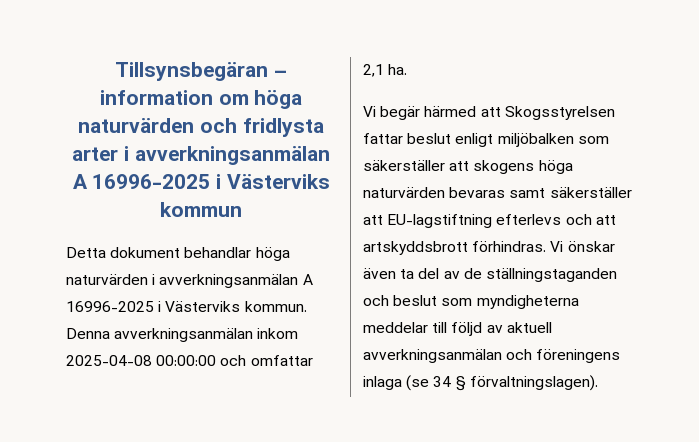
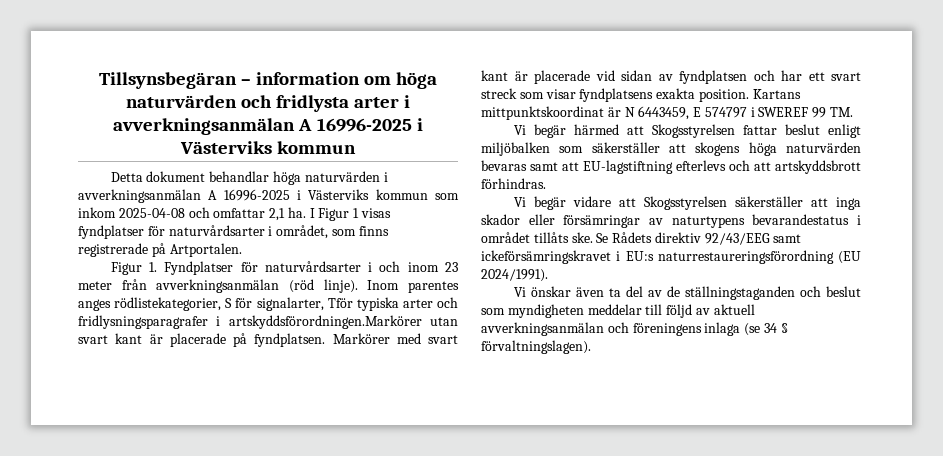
- Detta dokument behandlar höga naturvärden i avverkningsanmälan A 16996-2025 i Västerviks kommun. Denna avverkningsanmälan inkom 2025-04-08 00:00:00 och omfattar 2,1 ha.
+ Detta dokument behandlar höga naturvärden i avverkningsanmälan A 16996-2025 i Västerviks kommun som inkom 2025-04-08 och omfattar 2,1 ha. I Figur 1 visas fyndplatser för naturvårdsarter i området, som finns registrerade på Artportalen.
+ Figur 1. Fyndplatser för naturvårdsarter i och inom 23 meter från avverkningsanmälan (röd linje). Inom parentes anges rödlistekategorier, S för signalarter, Tför typiska arter och fridlysningsparagrafer i artskyddsförordningen.Markörer utan svart kant är placerade på fyndplatsen. Markörer med svart kant är placerade vid sidan av fyndplatsen och har ett svart streck som visar fyndplatsens exakta position. Kartans mittpunktskoordinat är N 6443459, E 574797 i SWEREF 99 TM.
- Vi begär härmed att Skogsstyrelsen fattar beslut enligt miljöbalken som säkerställer att skogens höga naturvärden bevaras samt säkerställer att EU-lagstiftning efterlevs och att artskyddsbrott förhindras. Vi önskar även ta del av de ställningstaganden och beslut som myndigheterna meddelar till följd av aktuell avverkningsanmälan och föreningens inlaga (se 34 § förvaltningslagen).
+ Vi begär härmed att Skogsstyrelsen fattar beslut enligt miljöbalken som säkerställer att skogens höga naturvärden bevaras samt att EU-lagstiftning efterlevs och att artskyddsbrott förhindras.
+ Vi begär vidare att Skogsstyrelsen säkerställer att inga skador eller försämringar av naturtypens bevarandestatus i området tillåts ske. Se Rådets direktiv 92/43/EEG samt ickeförsämringskravet i EU:s naturrestaureringsförordning (EU 2024/1991).
+ Vi önskar även ta del av de ställningstaganden och beslut som myndigheten meddelar till följd av aktuell avverkningsanmälan och föreningens inlaga (se 34 § förvaltningslagen).

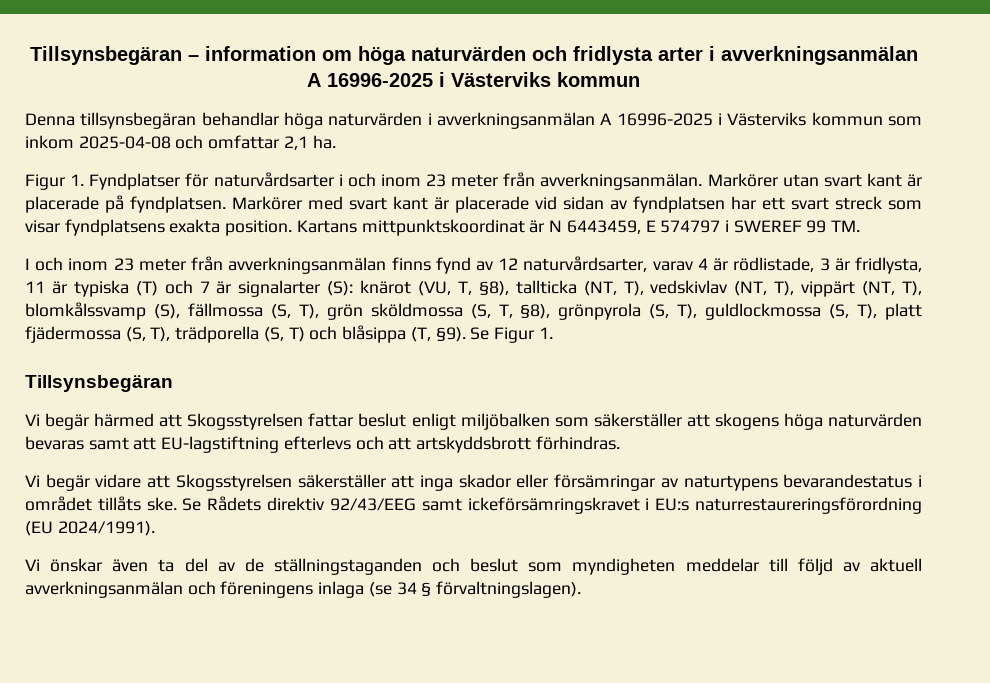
- Detta dokument behandlar höga naturvärden i avverkningsanmälan A 16996-2025 i Västerviks kommun som inkom 2025-04-08 och omfattar 2,1 ha. I Figur 1 visas fyndplatser för naturvårdsarter i området, som finns registrerade på Artportalen.
+ Denna tillsynsbegäran behandlar höga naturvärden i avverkningsanmälan A 16996-2025 i Västerviks kommun som inkom 2025-04-08 och omfattar 2,1 ha.
- Figur 1. Fyndplatser för naturvårdsarter i och inom 23 meter från avverkningsanmälan (röd linje). Inom parentes anges rödlistekategorier, S för signalarter, Tför typiska arter och fridlysningsparagrafer i artskyddsförordningen.Markörer utan svart kant är placerade på fyndplatsen.
+ Figur 1. Fyndplatser för naturvårdsarter i och inom 23 meter från avverkningsanmälan. Markörer utan svart kant är placerade på fyndplatsen.
- Markörer med svart kant är placerade vid sidan av fyndplatsen och har ett svart streck som visar fyndplatsens exakta position.
+ Markörer med svart kant är placerade vid sidan av fyndplatsen har ett svart streck som visar fyndplatsens exakta position.
+ I och inom 23 meter från avverkningsanmälan finns fynd av 12 naturvårdsarter, varav 4 är rödlistade, 3 är fridlysta, 11 är typiska (T) och 7 är signalarter (S): knärot (VU, T, §8), tallticka (NT, T), vedskivlav (NT, T), vippärt (NT, T), blomkålssvamp (S), fällmossa (S, T), grön sköldmossa (S, T, §8), grönpyrola (S, T), guldlockmossa (S, T), platt fjädermossa (S, T), trädporella (S, T) och blåsippa (T, §9). Se Figur 1.
+ Tillsynsbegäran

